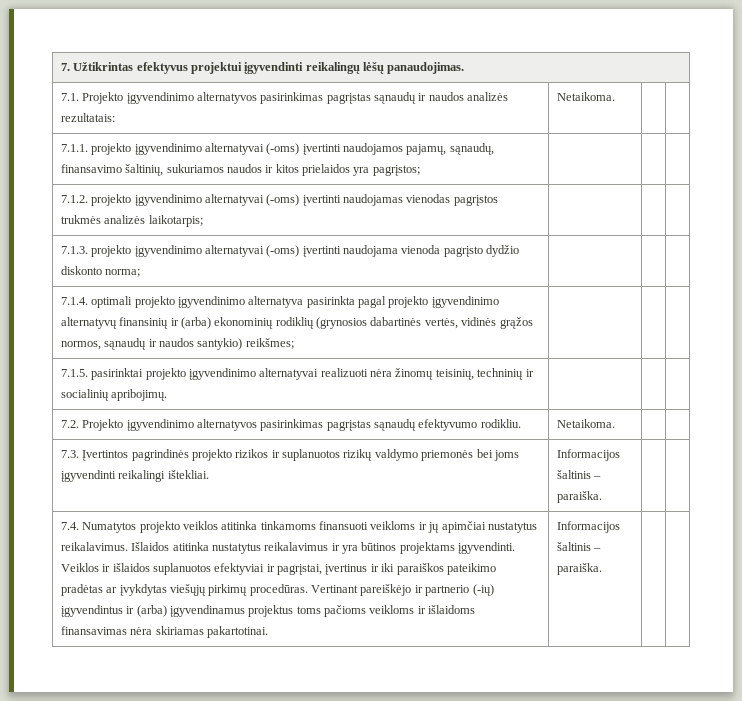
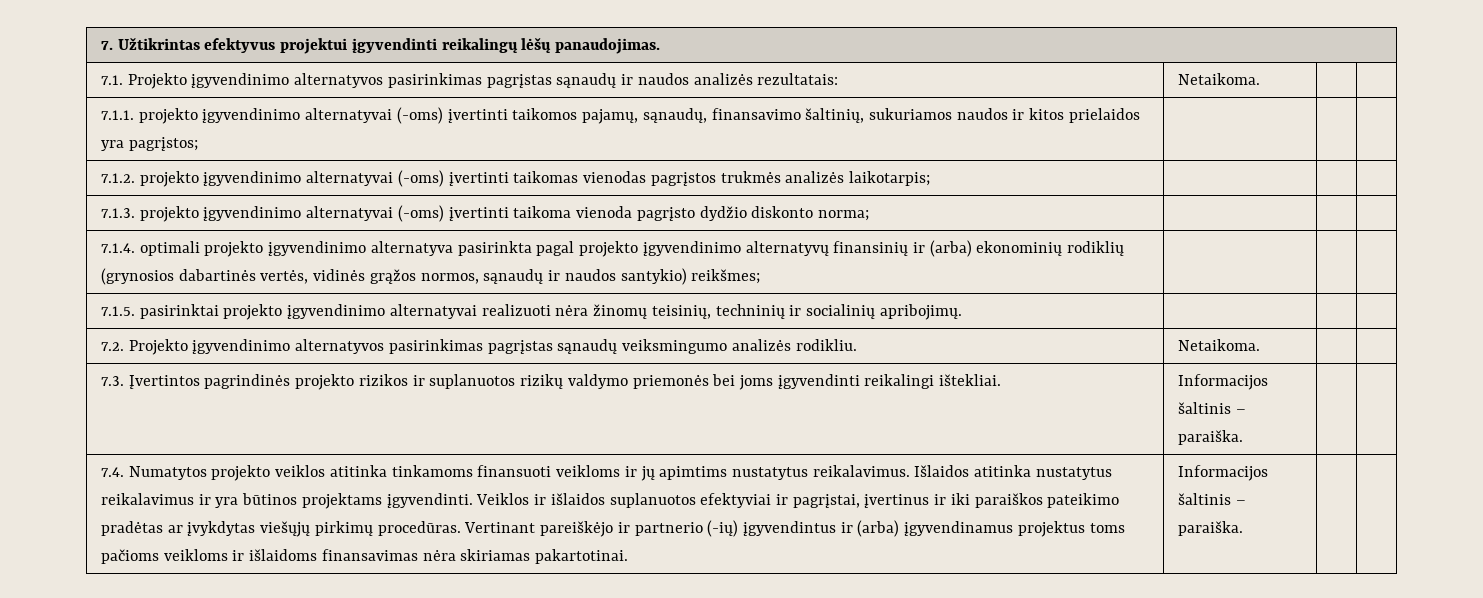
- 7.1.1. projekto įgyvendinimo alternatyvai (-oms) įvertinti naudojamos pajamų, sąnaudų, finansavimo šaltinių, sukuriamos naudos ir kitos prielaidos yra pagrįstos; | | |
+ 7.1.1. projekto įgyvendinimo alternatyvai (-oms) įvertinti taikomos pajamų, sąnaudų, finansavimo šaltinių, sukuriamos naudos ir kitos prielaidos yra pagrįstos; | | |
- 7.1.2. projekto įgyvendinimo alternatyvai (-oms) įvertinti naudojamas vienodas pagrįstos trukmės analizės laikotarpis; | | |
+ 7.1.2. projekto įgyvendinimo alternatyvai (-oms) įvertinti taikomas vienodas pagrįstos trukmės analizės laikotarpis; | | |
- 7.1.3. projekto įgyvendinimo alternatyvai (-oms) įvertinti naudojama vienoda pagrįsto dydžio diskonto norma; | | |
+ 7.1.3. projekto įgyvendinimo alternatyvai (-oms) įvertinti taikoma vienoda pagrįsto dydžio diskonto norma; | | |
- 7.2. Projekto įgyvendinimo alternatyvos pasirinkimas pagrįstas sąnaudų efektyvumo rodikliu. | Netaikoma. | |
+ 7.2. Projekto įgyvendinimo alternatyvos pasirinkimas pagrįstas sąnaudų veiksmingumo analizės rodikliu. | Netaikoma. | |
- 7.4. Numatytos projekto veiklos atitinka tinkamoms finansuoti veikloms ir jų apimčiai nustatytus reikalavimus.
+ 7.4. Numatytos projekto veiklos atitinka tinkamoms finansuoti veikloms ir jų apimtims nustatytus reikalavimus.

